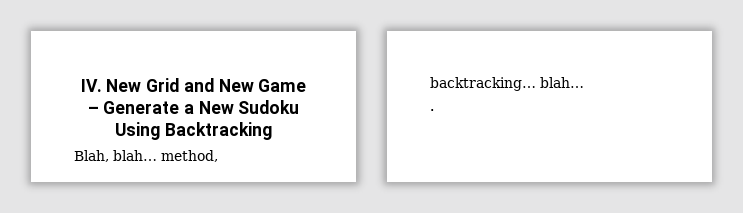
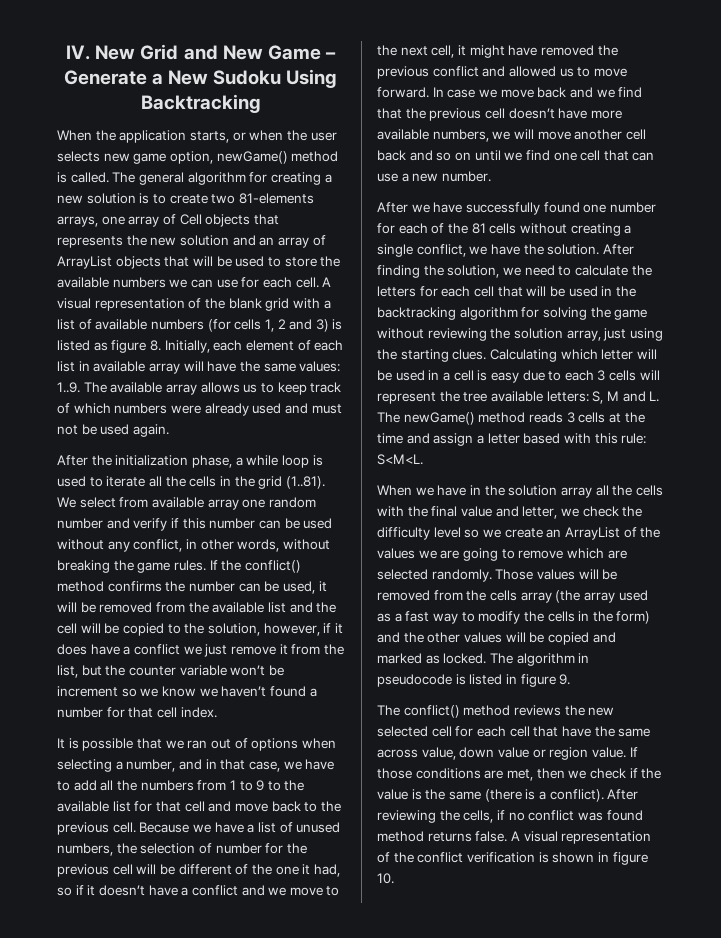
- Blah, blah… method, backtracking… blah…
- .
+ When the application starts, or when the user selects new game option, newGame() method is called. The general algorithm for creating a new solution is to create two 81-elements arrays, one array of Cell objects that represents the new solution and an array of ArrayList objects that will be used to store the available numbers we can use for each cell. A visual representation of the blank grid with a list of available numbers (for cells 1, 2 and 3) is listed as figure 8. Initially, each element of each list in available array will have the same values: 1..9. The available array allows us to keep track of which numbers were already used and must not be used again.
+ After the initialization phase, a while loop is used to iterate all the cells in the grid (1..81). We select from available array one random number and verify if this number can be used without any conflict, in other words, without breaking the game rules. If the conflict() method confirms the number can be used, it will be removed from the available list and the cell will be copied to the solution, however, if it does have a conflict we just remove it from the list, but the counter variable won’t be increment so we know we haven’t found a number for that cell index.
+ It is possible that we ran out of options when selecting a number, and in that case, we have to add all the numbers from 1 to 9 to the available list for that cell and move back to the previous cell. Because we have a list of unused numbers, the selection of number for the previous cell will be different of the one it had, so if it doesn’t have a conflict and we move to the next cell, it might have removed the previous conflict and allowed us to move forward. In case we move back and we find that the previous cell doesn’t have more available numbers, we will move another cell back and so on until we find one cell that can use a new number.
+ After we have successfully found one number for each of the 81 cells without creating a single conflict, we have the solution. After finding the solution, we need to calculate the letters for each cell that will be used in the backtracking algorithm for solving the game without reviewing the solution array, just using the starting clues. Calculating which letter will be used in a cell is easy due to each 3 cells will represent the tree available letters: S, M and L. The newGame() method reads 3 cells at the time and assign a letter based with this rule: S<M<L.
+ When we have in the solution array all the cells with the final value and letter, we check the difficulty level so we create an ArrayList of the values we are going to remove which are selected randomly. Those values will be removed from the cells array (the array used as a fast way to modify the cells in the form) and the other values will be copied and marked as locked. The algorithm in pseudocode is listed in figure 9.
+ The conflict() method reviews the new selected cell for each cell that have the same across value, down value or region value. If those conditions are met, then we check if the value is the same (there is a conflict). After reviewing the cells, if no conflict was found method returns false. A visual representation of the conflict verification is shown in figure 10.

